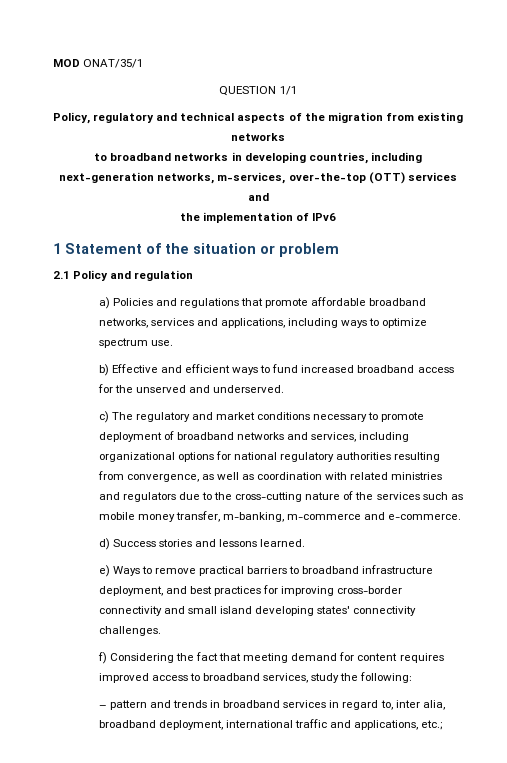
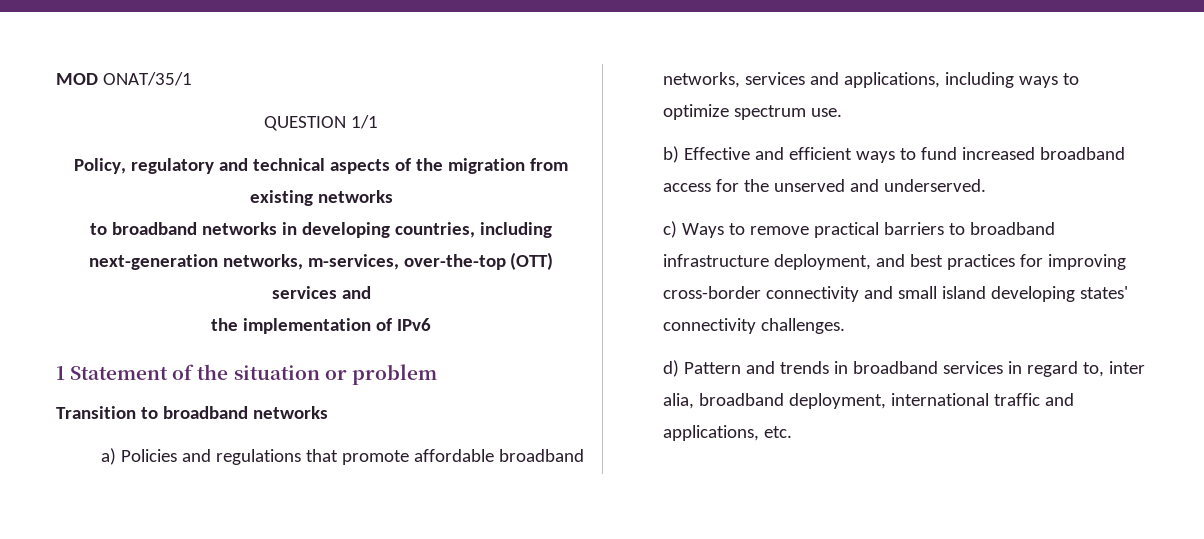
- 2.1 Policy and regulation
+ Transition to broadband networks
- c) The regulatory and market conditions necessary to promote deployment of broadband networks and services, including organizational options for national regulatory authorities resulting from convergence, as well as coordination with related ministries and regulators due to the cross-cutting nature of the services such as mobile money transfer, m-banking, m-commerce and e-commerce.
- d) Success stories and lessons learned.
- e) Ways to remove practical barriers to broadband infrastructure deployment, and best practices for improving cross-border connectivity and small island developing states' connectivity challenges.
+ c) Ways to remove practical barriers to broadband infrastructure deployment, and best practices for improving cross-border connectivity and small island developing states' connectivity challenges.
- f) Considering the fact that meeting demand for content requires improved access to broadband services, study the following:
- – pattern and trends in broadband services in regard to, inter alia, broadband deployment, international traffic and applications, etc.;
+ d) Pattern and trends in broadband services in regard to, inter alia, broadband deployment, international traffic and applications, etc.

